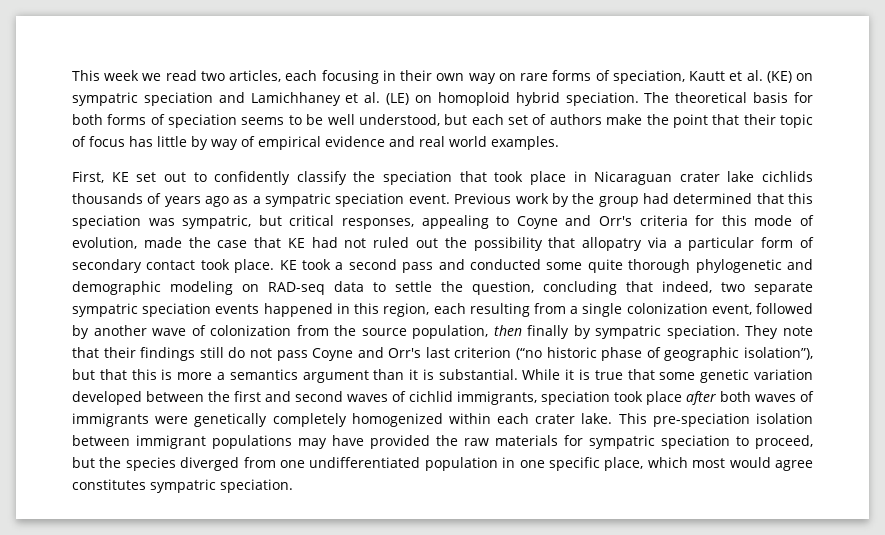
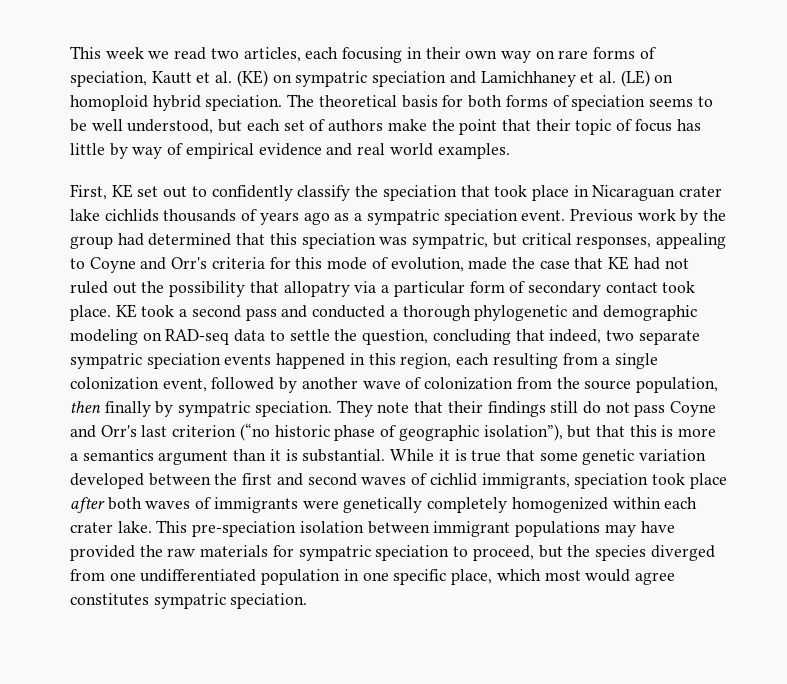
- KE took a second pass and conducted some quite thorough phylogenetic and demographic modeling on RAD-seq data to settle the question, concluding that indeed, two separate sympatric speciation events happened in this region, each resulting from a single colonization event, followed by another wave of colonization from the source population, then finally by sympatric speciation.
+ KE took a second pass and conducted a thorough phylogenetic and demographic modeling on RAD-seq data to settle the question, concluding that indeed, two separate sympatric speciation events happened in this region, each resulting from a single colonization event, followed by another wave of colonization from the source population, then finally by sympatric speciation.

